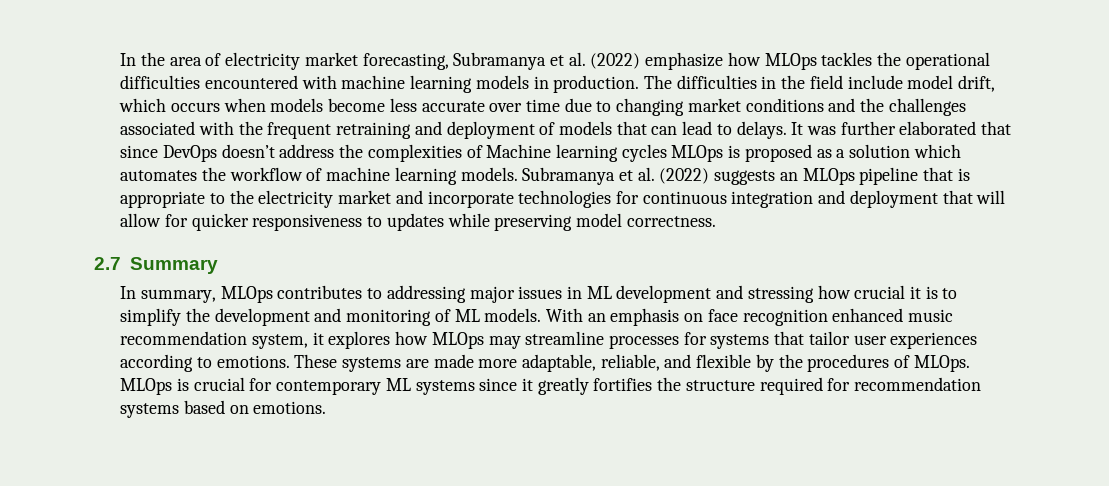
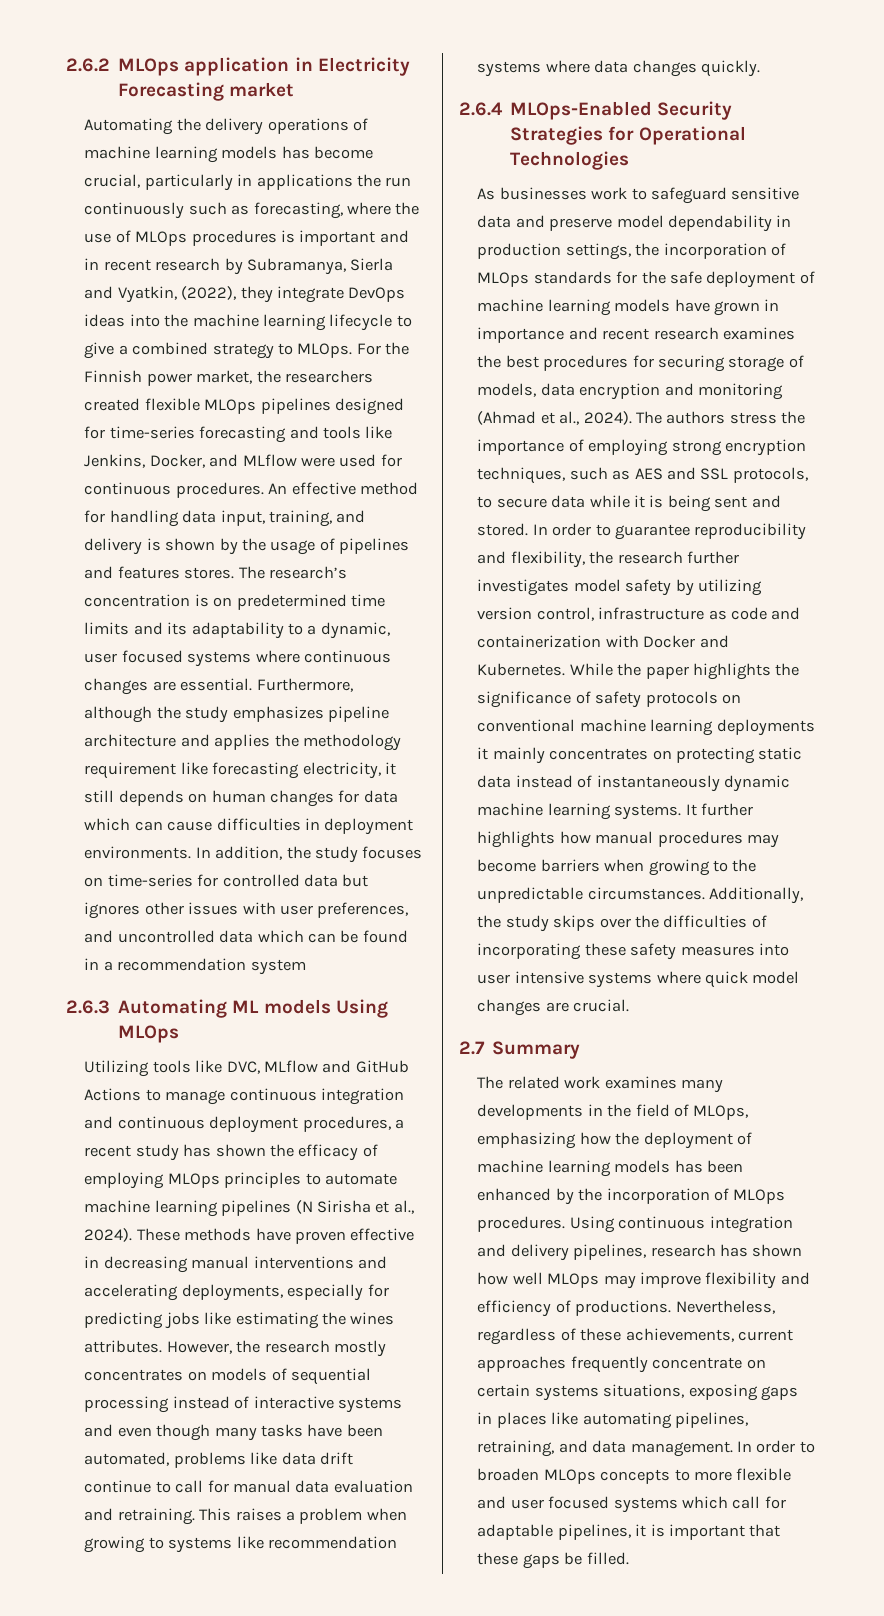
- In the area of electricity market forecasting, Subramanya et al. (2022) emphasize how MLOps tackles the operational difficulties encountered with machine learning models in production. The difficulties in the field include model drift, which occurs when models become less accurate over time due to changing market conditions and the challenges associated with the frequent retraining and deployment of models that can lead to delays. It was further elaborated that since DevOps doesn’t address the complexities of Machine learning cycles MLOps is proposed as a solution which automates the workflow of machine learning models. Subramanya et al. (2022) suggests an MLOps pipeline that is appropriate to the electricity market and incorporate technologies for continuous integration and deployment that will allow for quicker responsiveness to updates while preserving model correctness.
+ 2.6.2 MLOps application in Electricity Forecasting market
+ Automating the delivery operations of machine learning models has become crucial, particularly in applications the run continuously such as forecasting, where the use of MLOps procedures is important and in recent research by Subramanya, Sierla and Vyatkin, (2022), they integrate DevOps ideas into the machine learning lifecycle to give a combined strategy to MLOps. For the Finnish power market, the researchers created flexible MLOps pipelines designed for time-series forecasting and tools like Jenkins, Docker, and MLflow were used for continuous procedures. An effective method for handling data input, training, and delivery is shown by the usage of pipelines and features stores. The research’s concentration is on predetermined time limits and its adaptability to a dynamic, user focused systems where continuous changes are essential. Furthermore, although the study emphasizes pipeline architecture and applies the methodology requirement like forecasting electricity, it still depends on human changes for data which can cause difficulties in deployment environments. In addition, the study focuses on time-series for controlled data but ignores other issues with user preferences, and uncontrolled data which can be found in a recommendation system
+ 2.6.3 Automating ML models Using MLOps
+ Utilizing tools like DVC, MLflow and GitHub Actions to manage continuous integration and continuous deployment procedures, a recent study has shown the efficacy of employing MLOps principles to automate machine learning pipelines (N Sirisha et al., 2024). These methods have proven effective in decreasing manual interventions and accelerating deployments, especially for predicting jobs like estimating the wines attributes. However, the research mostly concentrates on models of sequential processing instead of interactive systems and even though many tasks have been automated, problems like data drift continue to call for manual data evaluation and retraining. This raises a problem when growing to systems like recommendation systems where data changes quickly.
+ 2.6.4 MLOps-Enabled Security Strategies for Operational Technologies
+ As businesses work to safeguard sensitive data and preserve model dependability in production settings, the incorporation of MLOps standards for the safe deployment of machine learning models have grown in importance and recent research examines the best procedures for securing storage of models, data encryption and monitoring (Ahmad et al., 2024). The authors stress the importance of employing strong encryption techniques, such as AES and SSL protocols, to secure data while it is being sent and stored. In order to guarantee reproducibility and flexibility, the research further investigates model safety by utilizing version control, infrastructure as code and containerization with Docker and Kubernetes. While the paper highlights the significance of safety protocols on conventional machine learning deployments it mainly concentrates on protecting static data instead of instantaneously dynamic machine learning systems. It further highlights how manual procedures may become barriers when growing to the unpredictable circumstances. Additionally, the study skips over the difficulties of incorporating these safety measures into user intensive systems where quick model changes are crucial.
  2.7 Summary
- In summary, MLOps contributes to addressing major issues in ML development and stressing how crucial it is to simplify the development and monitoring of ML models. With an emphasis on face recognition enhanced music recommendation system, it explores how MLOps may streamline processes for systems that tailor user experiences according to emotions. These systems are made more adaptable, reliable, and flexible by the procedures of MLOps. MLOps is crucial for contemporary ML systems since it greatly fortifies the structure required for recommendation systems based on emotions.
+ The related work examines many developments in the field of MLOps, emphasizing how the deployment of machine learning models has been enhanced by the incorporation of MLOps procedures. Using continuous integration and delivery pipelines, research has shown how well MLOps may improve flexibility and efficiency of productions. Nevertheless, regardless of these achievements, current approaches frequently concentrate on certain systems situations, exposing gaps in places like automating pipelines, retraining, and data management. In order to broaden MLOps concepts to more flexible and user focused systems which call for adaptable pipelines, it is important that these gaps be filled.

